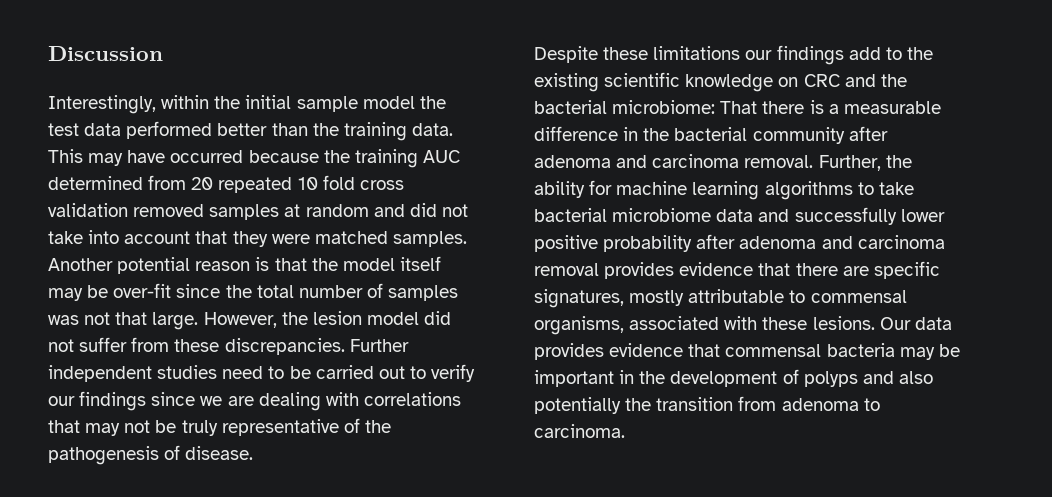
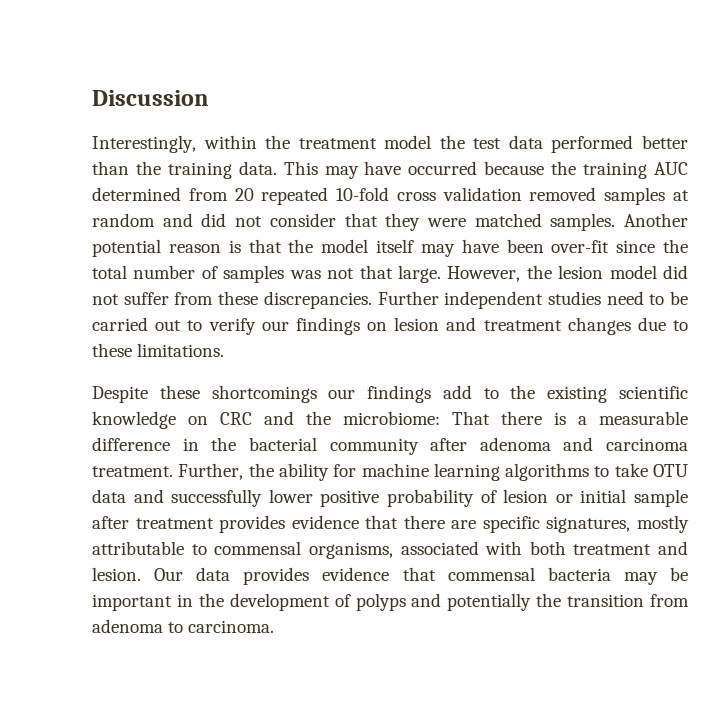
- Interestingly, within the initial sample model the test data performed better than the training data.
+ Interestingly, within the treatment model the test data performed better than the training data.
- This may have occurred because the training AUC determined from 20 repeated 10 fold cross validation removed samples at random and did not take into account that they were matched samples.
+ This may have occurred because the training AUC determined from 20 repeated 10-fold cross validation removed samples at random and did not consider that they were matched samples.
- Another potential reason is that the model itself may be over-fit since the total number of samples was not that large.
+ Another potential reason is that the model itself may have been over-fit since the total number of samples was not that large.
- Further independent studies need to be carried out to verify our findings since we are dealing with correlations that may not be truly representative of the pathogenesis of disease.
+ Further independent studies need to be carried out to verify our findings on lesion and treatment changes due to these limitations.
- Despite these limitations our findings add to the existing scientific knowledge on CRC and the bacterial microbiome: That there is a measurable difference in the bacterial community after adenoma and carcinoma removal.
+ Despite these shortcomings our findings add to the existing scientific knowledge on CRC and the microbiome: That there is a measurable difference in the bacterial community after adenoma and carcinoma treatment.
- Further, the ability for machine learning algorithms to take bacterial microbiome data and successfully lower positive probability after adenoma and carcinoma removal provides evidence that there are specific signatures, mostly attributable to commensal organisms, associated with these lesions.
+ Further, the ability for machine learning algorithms to take OTU data and successfully lower positive probability of lesion or initial sample after treatment provides evidence that there are specific signatures, mostly attributable to commensal organisms, associated with both treatment and lesion.
- Our data provides evidence that commensal bacteria may be important in the development of polyps and also potentially the transition from adenoma to carcinoma.
+ Our data provides evidence that commensal bacteria may be important in the development of polyps and potentially the transition from adenoma to carcinoma.

